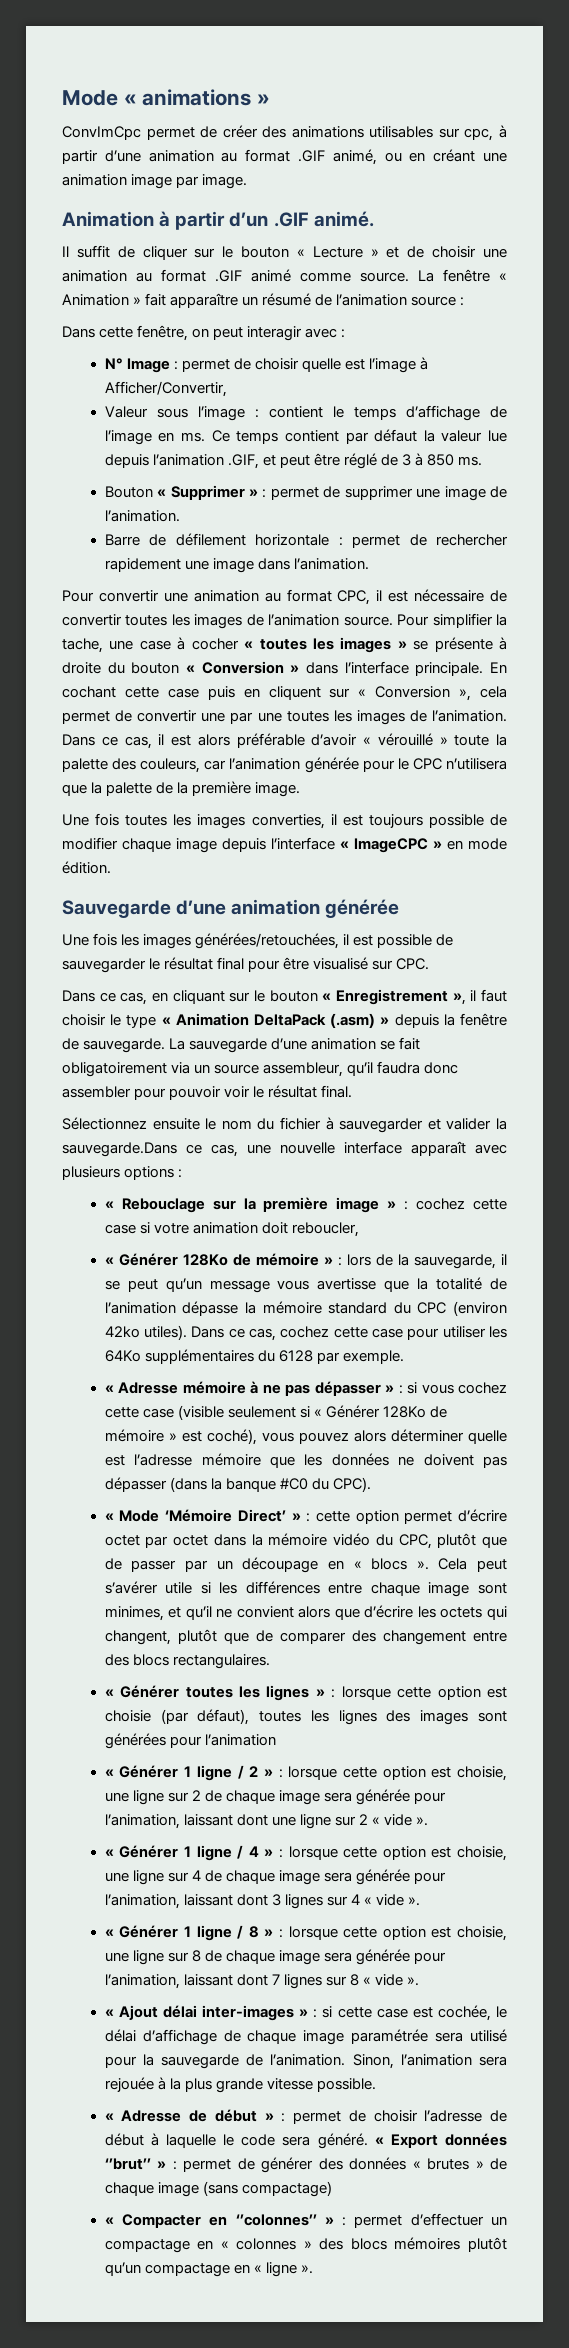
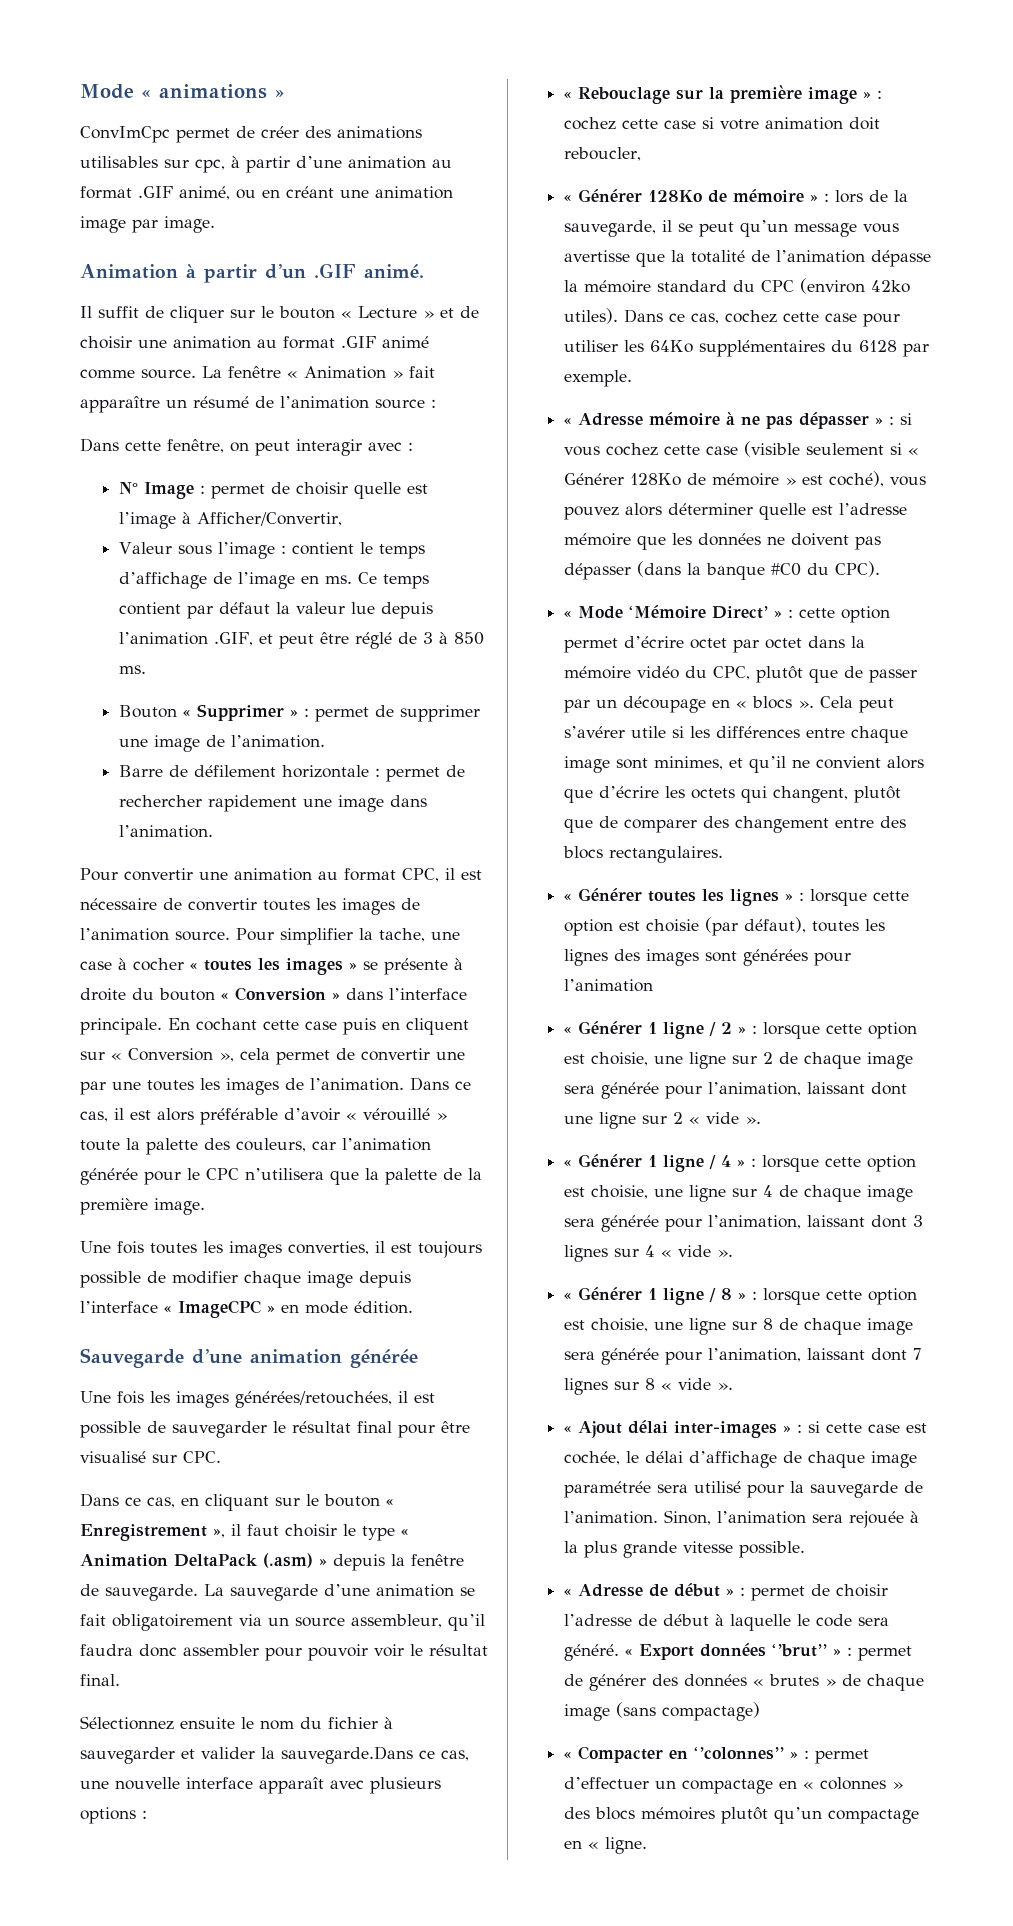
- « Compacter en ‘’colonnes’’ » : permet d’effectuer un compactage en « colonnes » des blocs mémoires plutôt qu’un compactage en « ligne ».
+ « Compacter en ‘’colonnes’’ » : permet d’effectuer un compactage en « colonnes » des blocs mémoires plutôt qu’un compactage en « ligne.

